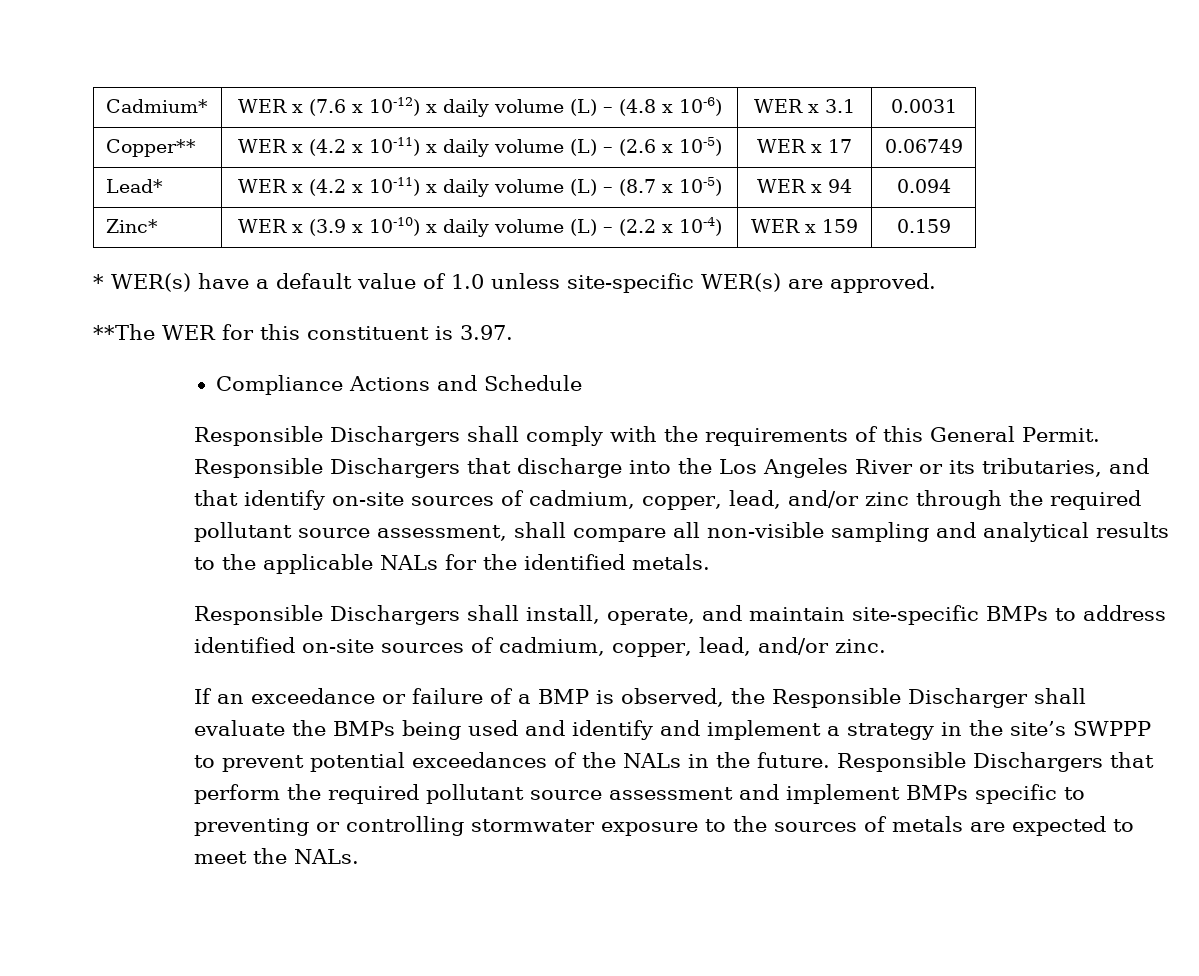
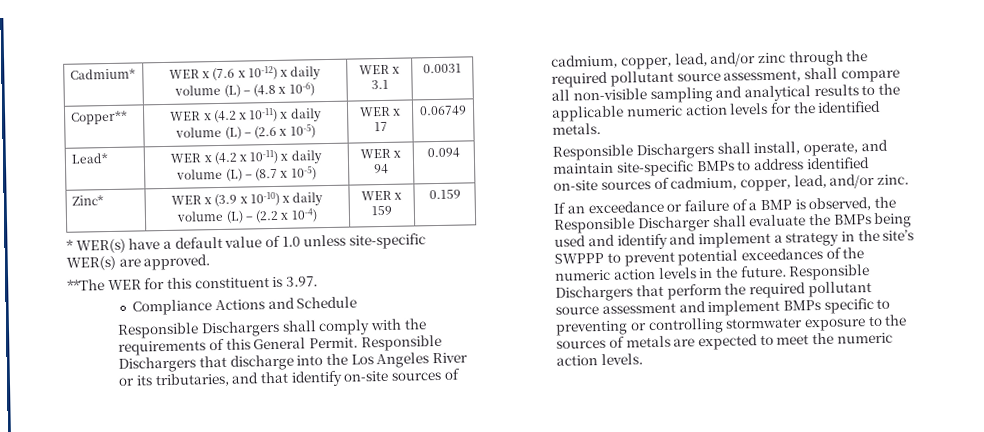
- Responsible Dischargers that discharge into the Los Angeles River or its tributaries, and that identify on-site sources of cadmium, copper, lead, and/or zinc through the required pollutant source assessment, shall compare all non-visible sampling and analytical results to the applicable NALs for the identified metals.
+ Responsible Dischargers that discharge into the Los Angeles River or its tributaries, and that identify on-site sources of cadmium, copper, lead, and/or zinc through the required pollutant source assessment, shall compare all non-visible sampling and analytical results to the applicable numeric action levels for the identified metals.
- If an exceedance or failure of a BMP is observed, the Responsible Discharger shall evaluate the BMPs being used and identify and implement a strategy in the site’s SWPPP to prevent potential exceedances of the NALs in the future.
+ If an exceedance or failure of a BMP is observed, the Responsible Discharger shall evaluate the BMPs being used and identify and implement a strategy in the site’s SWPPP to prevent potential exceedances of the numeric action levels in the future.
- Responsible Dischargers that perform the required pollutant source assessment and implement BMPs specific to preventing or controlling stormwater exposure to the sources of metals are expected to meet the NALs.
+ Responsible Dischargers that perform the required pollutant source assessment and implement BMPs specific to preventing or controlling stormwater exposure to the sources of metals are expected to meet the numeric action levels.

